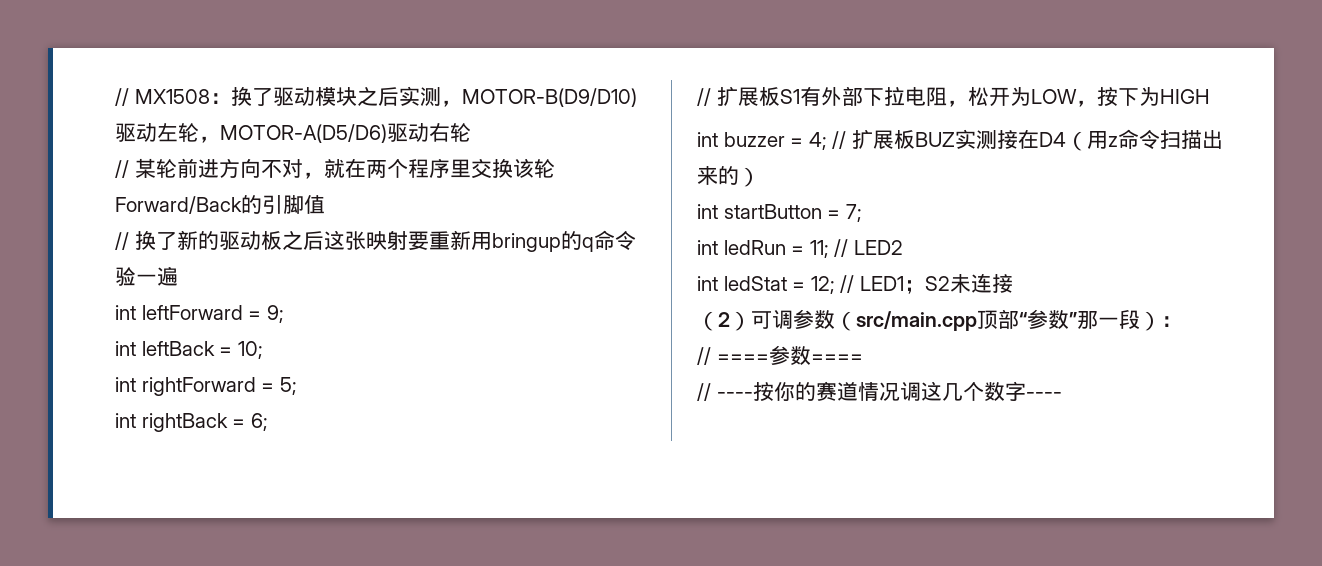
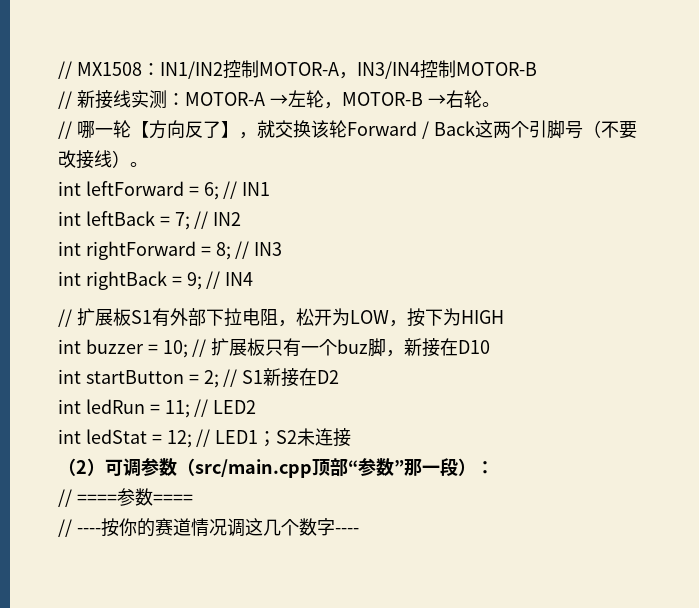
- // MX1508：换了驱动模块之后实测，MOTOR-B(D9/D10)驱动左轮，MOTOR-A(D5/D6)驱动右轮
- // 某轮前进方向不对，就在两个程序里交换该轮Forward/Back的引脚值
- // 换了新的驱动板之后这张映射要重新用bringup的q命令验一遍
+ // MX1508：IN1/IN2控制MOTOR-A，IN3/IN4控制MOTOR-B
+ // 新接线实测：MOTOR-A →左轮，MOTOR-B →右轮。
+ // 哪一轮【方向反了】，就交换该轮Forward / Back这两个引脚号（不要改接线）。
- int leftForward = 9;
+ int leftForward = 6; // IN1
- int leftBack = 10;
+ int leftBack = 7; // IN2
- int rightForward = 5;
+ int rightForward = 8; // IN3
- int rightBack = 6;
+ int rightBack = 9; // IN4
- int buzzer = 4; // 扩展板BUZ实测接在D4（用z命令扫描出来的）
- int startButton = 7;
+ int buzzer = 10; // 扩展板只有一个buz脚，新接在D10
+ int startButton = 2; // S1新接在D2

